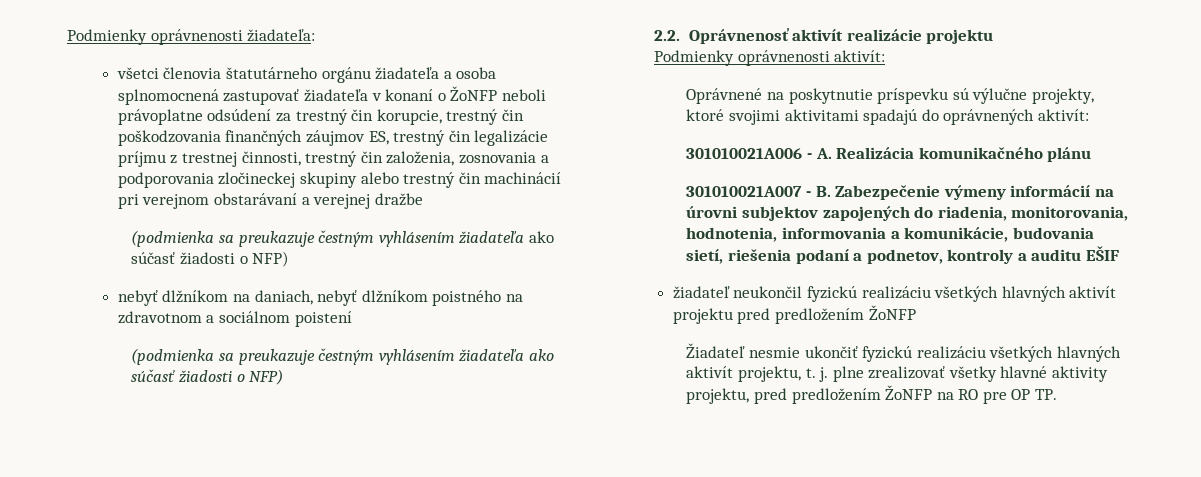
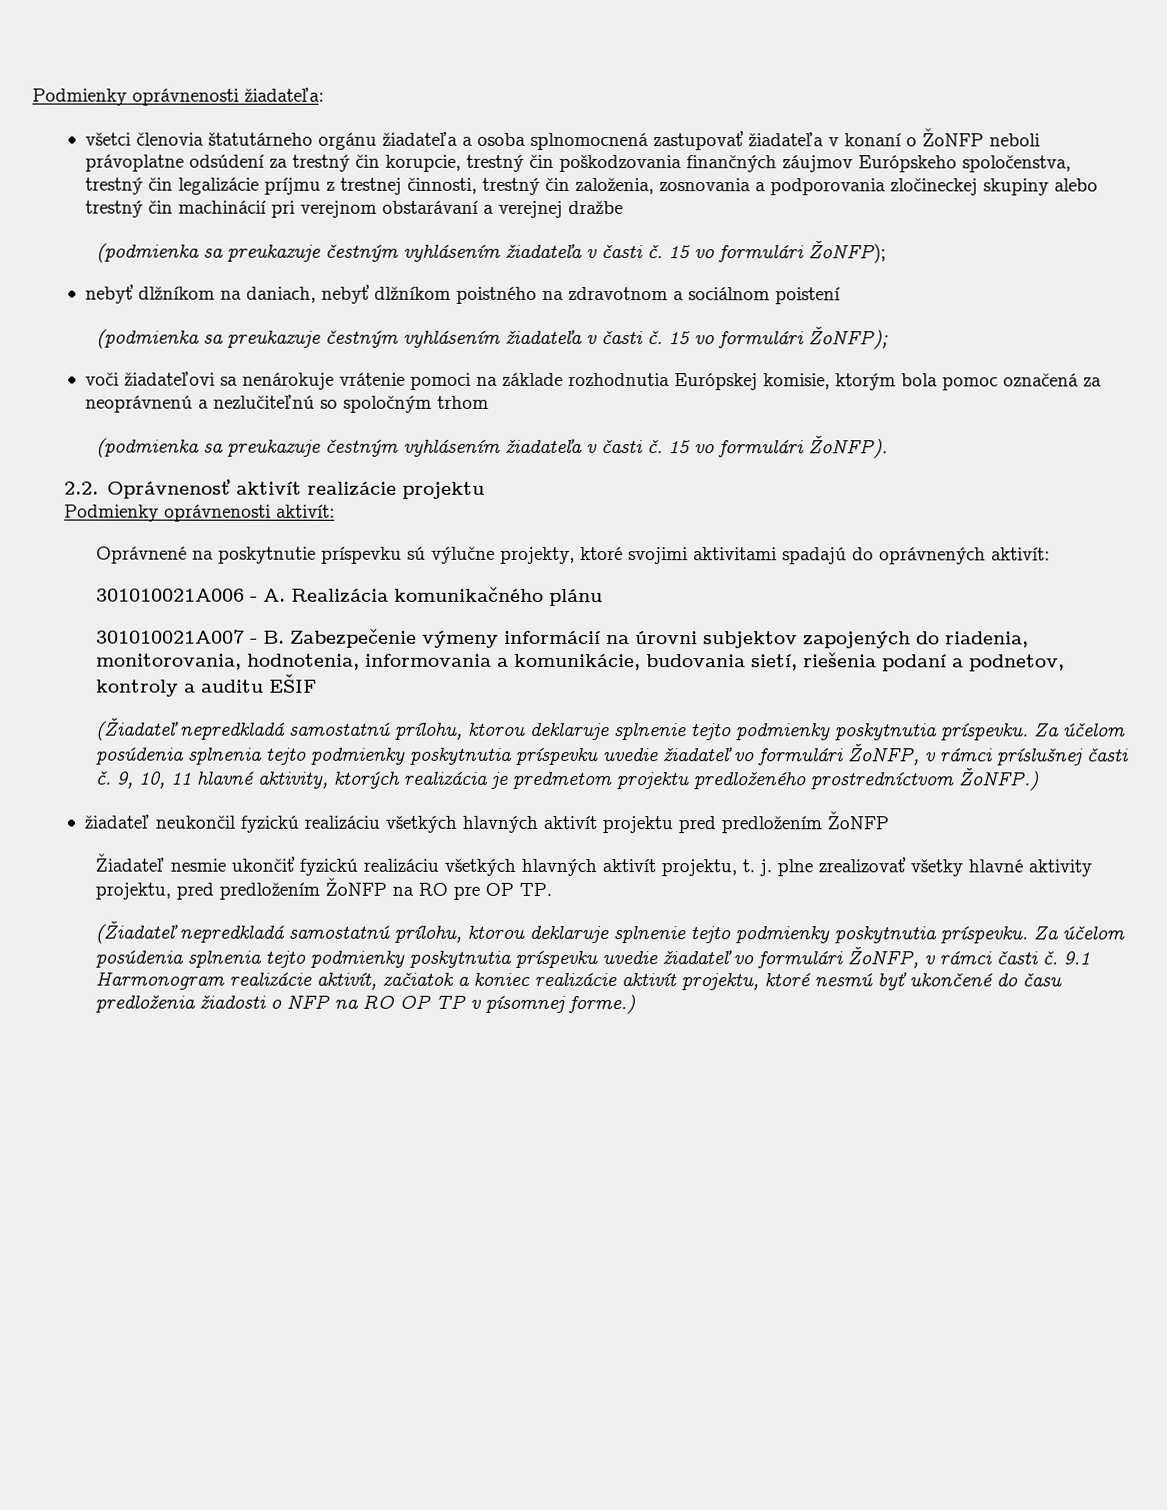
- všetci členovia štatutárneho orgánu žiadateľa a osoba splnomocnená zastupovať žiadateľa v konaní o ŽoNFP neboli právoplatne odsúdení za trestný čin korupcie, trestný čin poškodzovania finančných záujmov ES, trestný čin legalizácie príjmu z trestnej činnosti, trestný čin založenia, zosnovania a podporovania zločineckej skupiny alebo trestný čin machinácií pri verejnom obstarávaní a verejnej dražbe
- (podmienka sa preukazuje čestným vyhlásením žiadateľa ako súčasť žiadosti o NFP)
+ všetci členovia štatutárneho orgánu žiadateľa a osoba splnomocnená zastupovať žiadateľa v konaní o ŽoNFP neboli právoplatne odsúdení za trestný čin korupcie, trestný čin poškodzovania finančných záujmov Európskeho spoločenstva, trestný čin legalizácie príjmu z trestnej činnosti, trestný čin založenia, zosnovania a podporovania zločineckej skupiny alebo trestný čin machinácií pri verejnom obstarávaní a verejnej dražbe
+ (podmienka sa preukazuje čestným vyhlásením žiadateľa v časti č. 15 vo formulári ŽoNFP);
  nebyť dlžníkom na daniach, nebyť dlžníkom poistného na zdravotnom a sociálnom poistení
- (podmienka sa preukazuje čestným vyhlásením žiadateľa ako súčasť žiadosti o NFP)
+ (podmienka sa preukazuje čestným vyhlásením žiadateľa v časti č. 15 vo formulári ŽoNFP);
+ voči žiadateľovi sa nenárokuje vrátenie pomoci na základe rozhodnutia Európskej komisie, ktorým bola pomoc označená za neoprávnenú a nezlučiteľnú so spoločným trhom
+ (podmienka sa preukazuje čestným vyhlásením žiadateľa v časti č. 15 vo formulári ŽoNFP).
+ (Žiadateľ nepredkladá samostatnú prílohu, ktorou deklaruje splnenie tejto podmienky poskytnutia príspevku. Za účelom posúdenia splnenia tejto podmienky poskytnutia príspevku uvedie žiadateľ vo formulári ŽoNFP, v rámci príslušnej časti č. 9, 10, 11 hlavné aktivity, ktorých realizácia je predmetom projektu predloženého prostredníctvom ŽoNFP.)
+ (Žiadateľ nepredkladá samostatnú prílohu, ktorou deklaruje splnenie tejto podmienky poskytnutia príspevku. Za účelom posúdenia splnenia tejto podmienky poskytnutia príspevku uvedie žiadateľ vo formulári ŽoNFP, v rámci časti č. 9.1 Harmonogram realizácie aktivít, začiatok a koniec realizácie aktivít projektu, ktoré nesmú byť ukončené do času predloženia žiadosti o NFP na RO OP TP v písomnej forme.)

